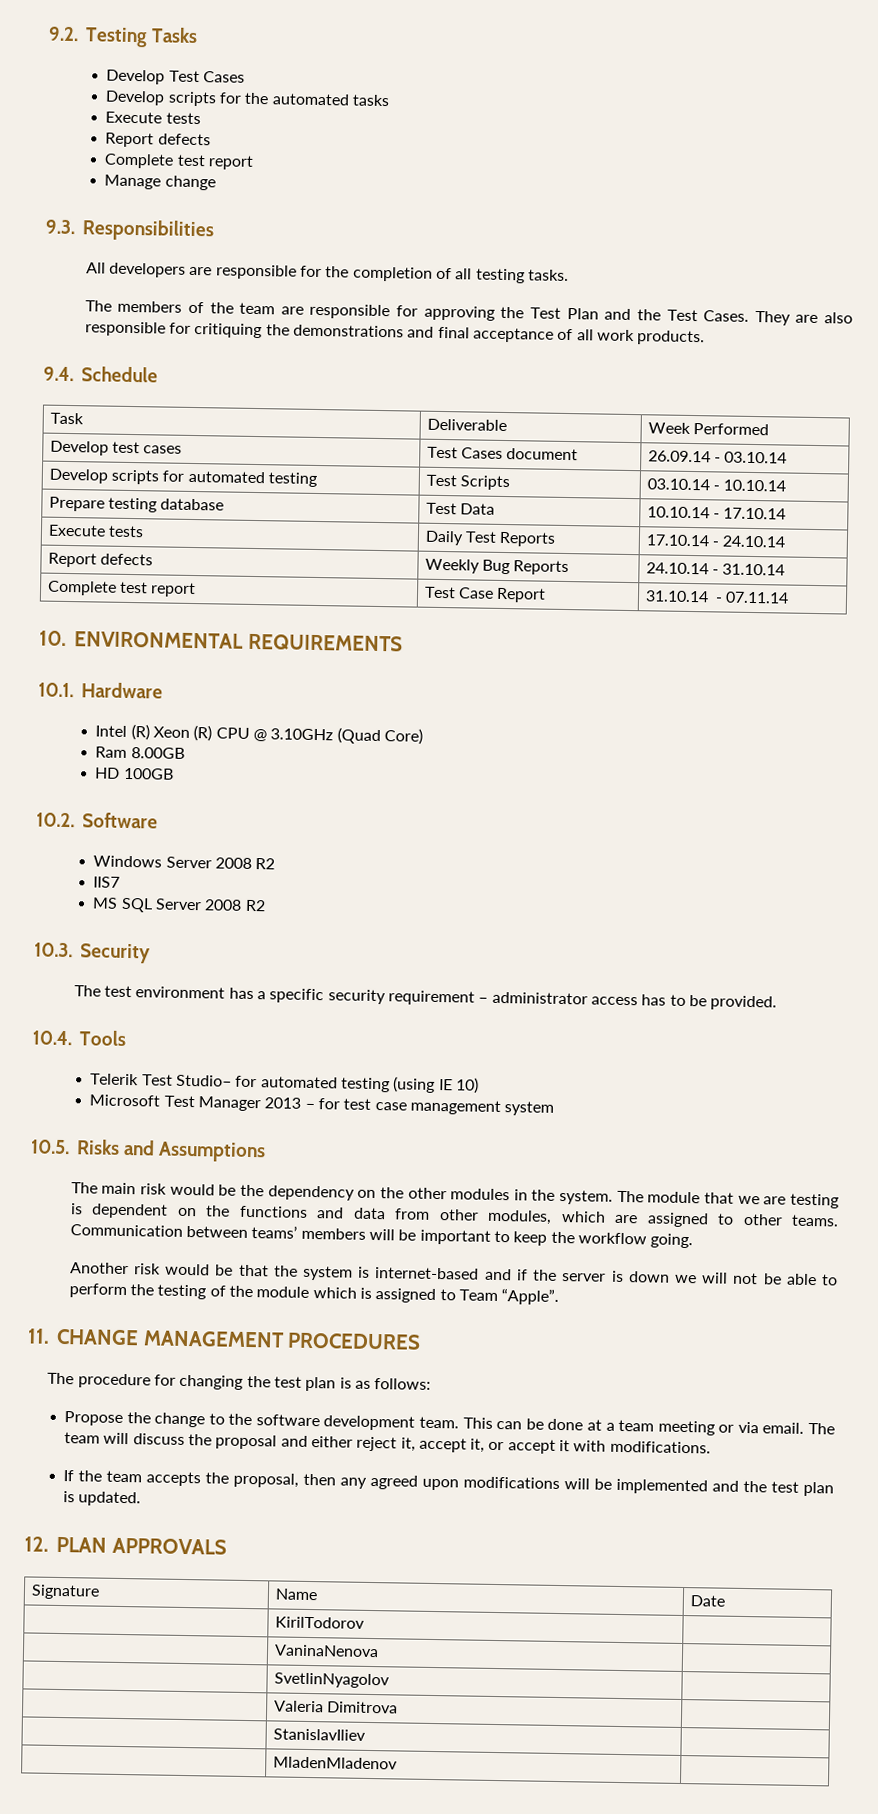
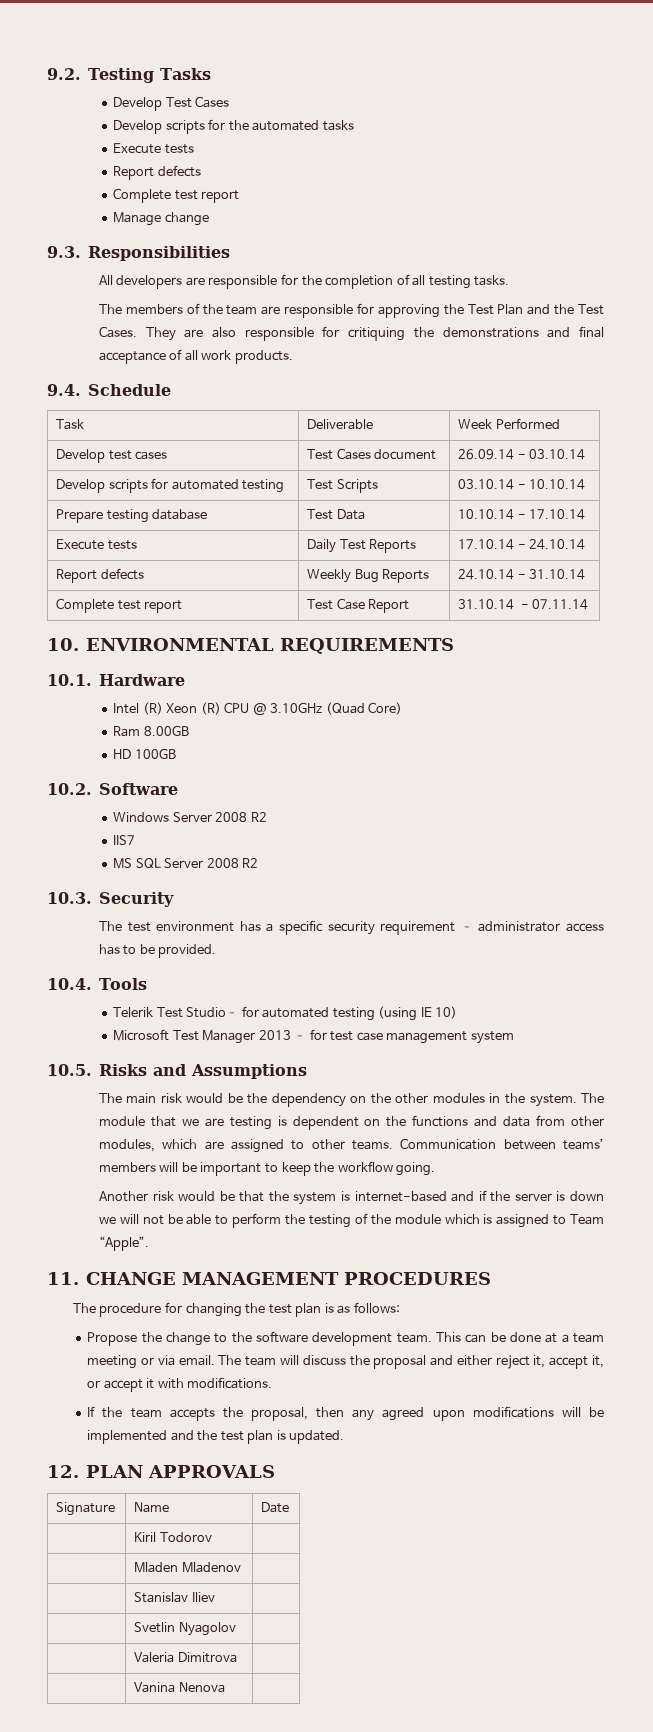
- | KirilTodorov |
- | VaninaNenova |
- | SvetlinNyagolov |
+ | Kiril Todorov |
+ | Mladen Mladenov |
+ | Stanislav Iliev |
+ | Svetlin Nyagolov |
- | StanislavIliev |
- | MladenMladenov |
+ | Vanina Nenova |

